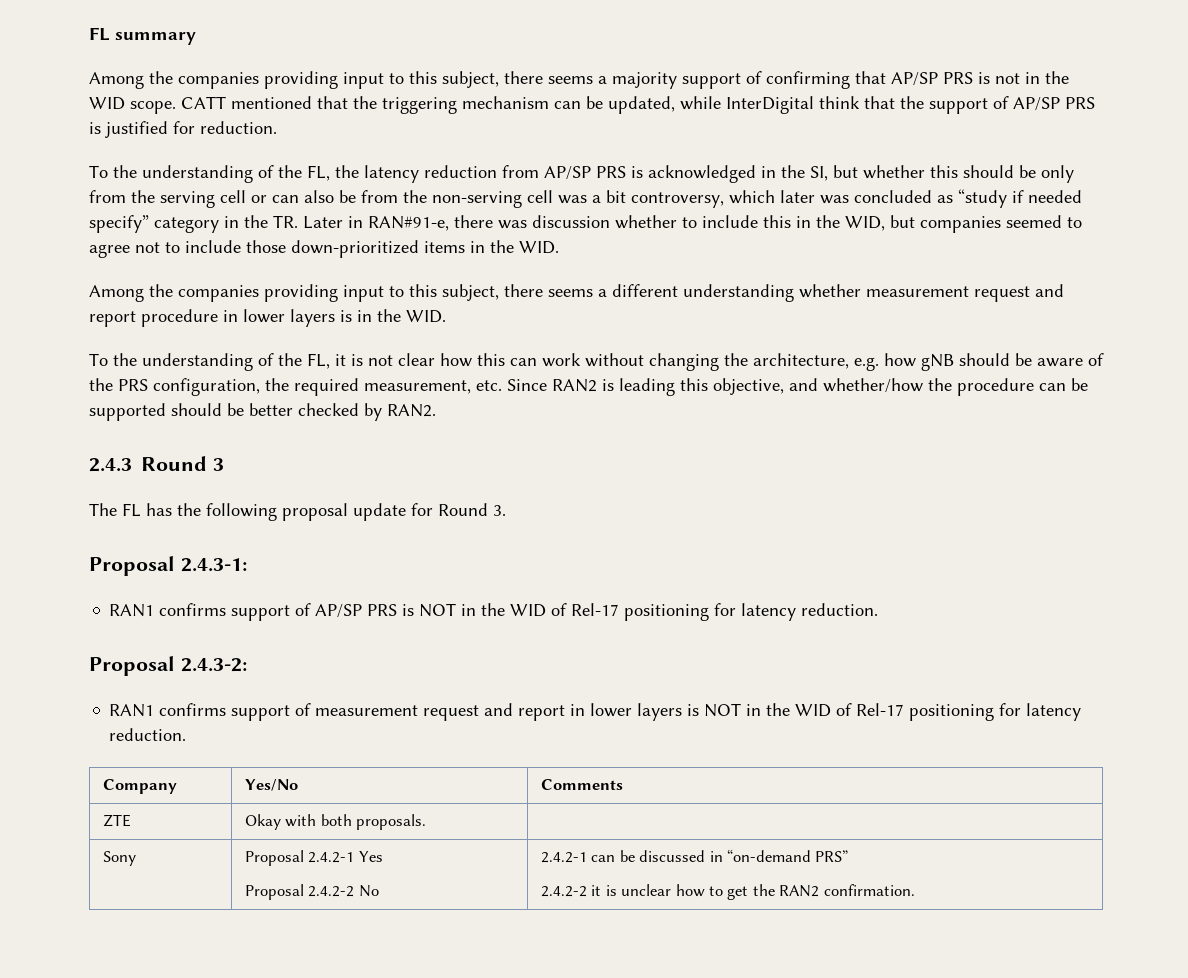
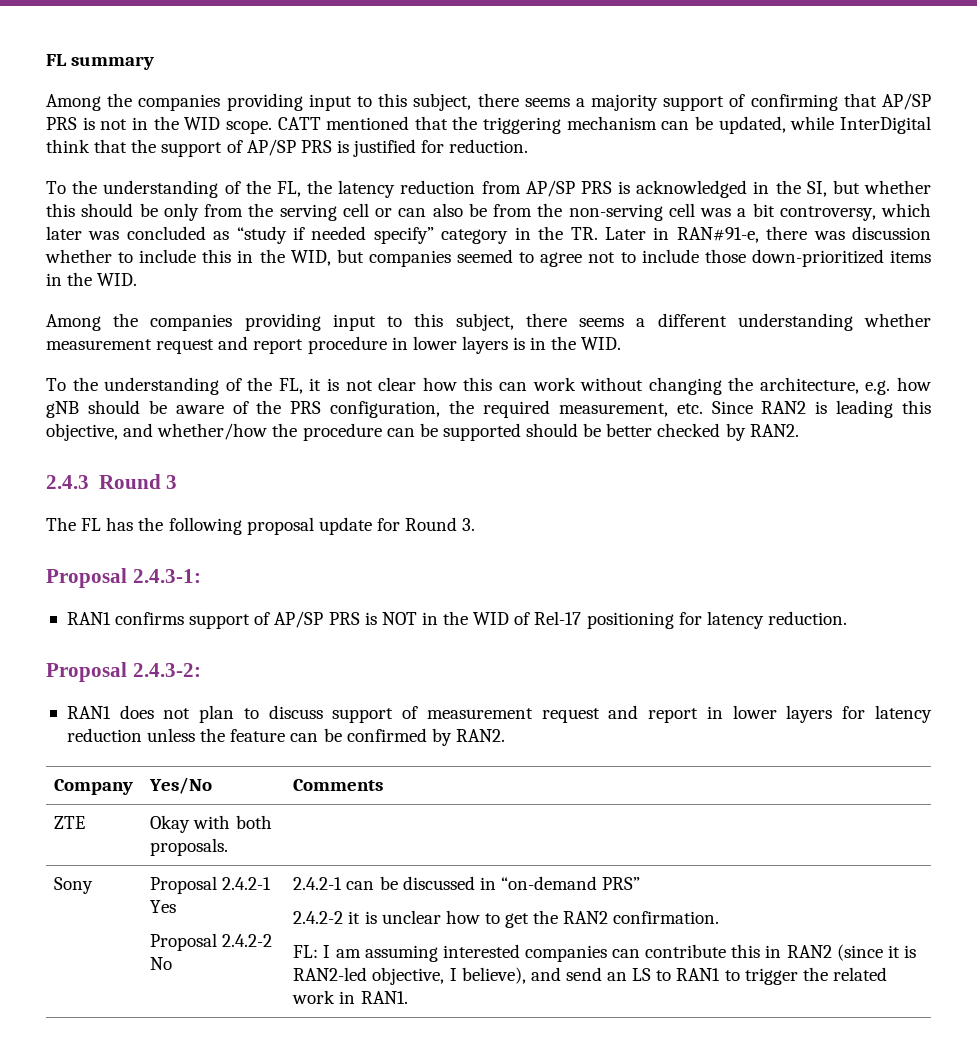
- RAN1 confirms support of measurement request and report in lower layers is NOT in the WID of Rel-17 positioning for latency reduction.
+ RAN1 does not plan to discuss support of measurement request and report in lower layers for latency reduction unless the feature can be confirmed by RAN2.
+ FL: I am assuming interested companies can contribute this in RAN2 (since it is RAN2-led objective, I believe), and send an LS to RAN1 to trigger the related work in RAN1.

